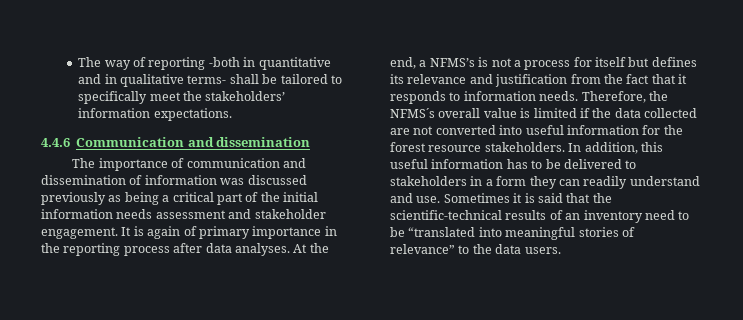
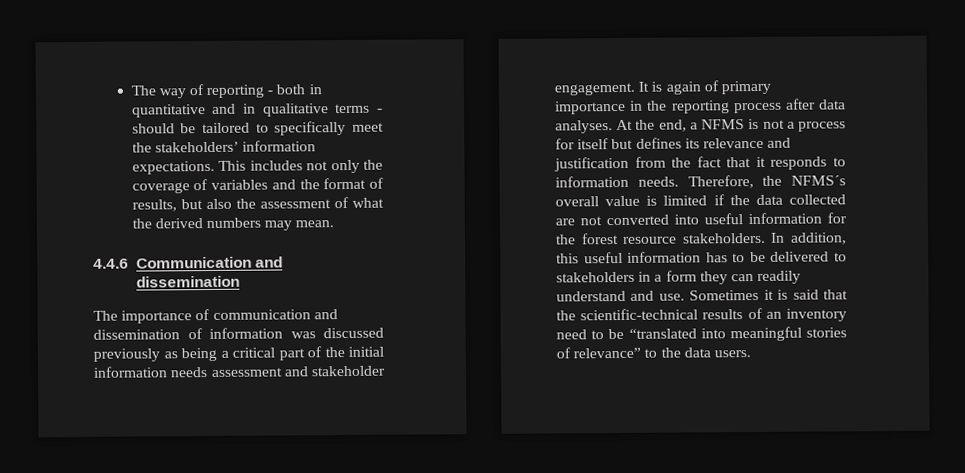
- The way of reporting -both in quantitative and in qualitative terms- shall be tailored to specifically meet the stakeholders’ information expectations.
+ The way of reporting - both in quantitative and in qualitative terms - should be tailored to specifically meet the stakeholders’ information expectations. This includes not only the coverage of variables and the format of results, but also the assessment of what the derived numbers may mean.
- At the end, a NFMS’s is not a process for itself but defines its relevance and justification from the fact that it responds to information needs.
+ At the end, a NFMS is not a process for itself but defines its relevance and justification from the fact that it responds to information needs.

